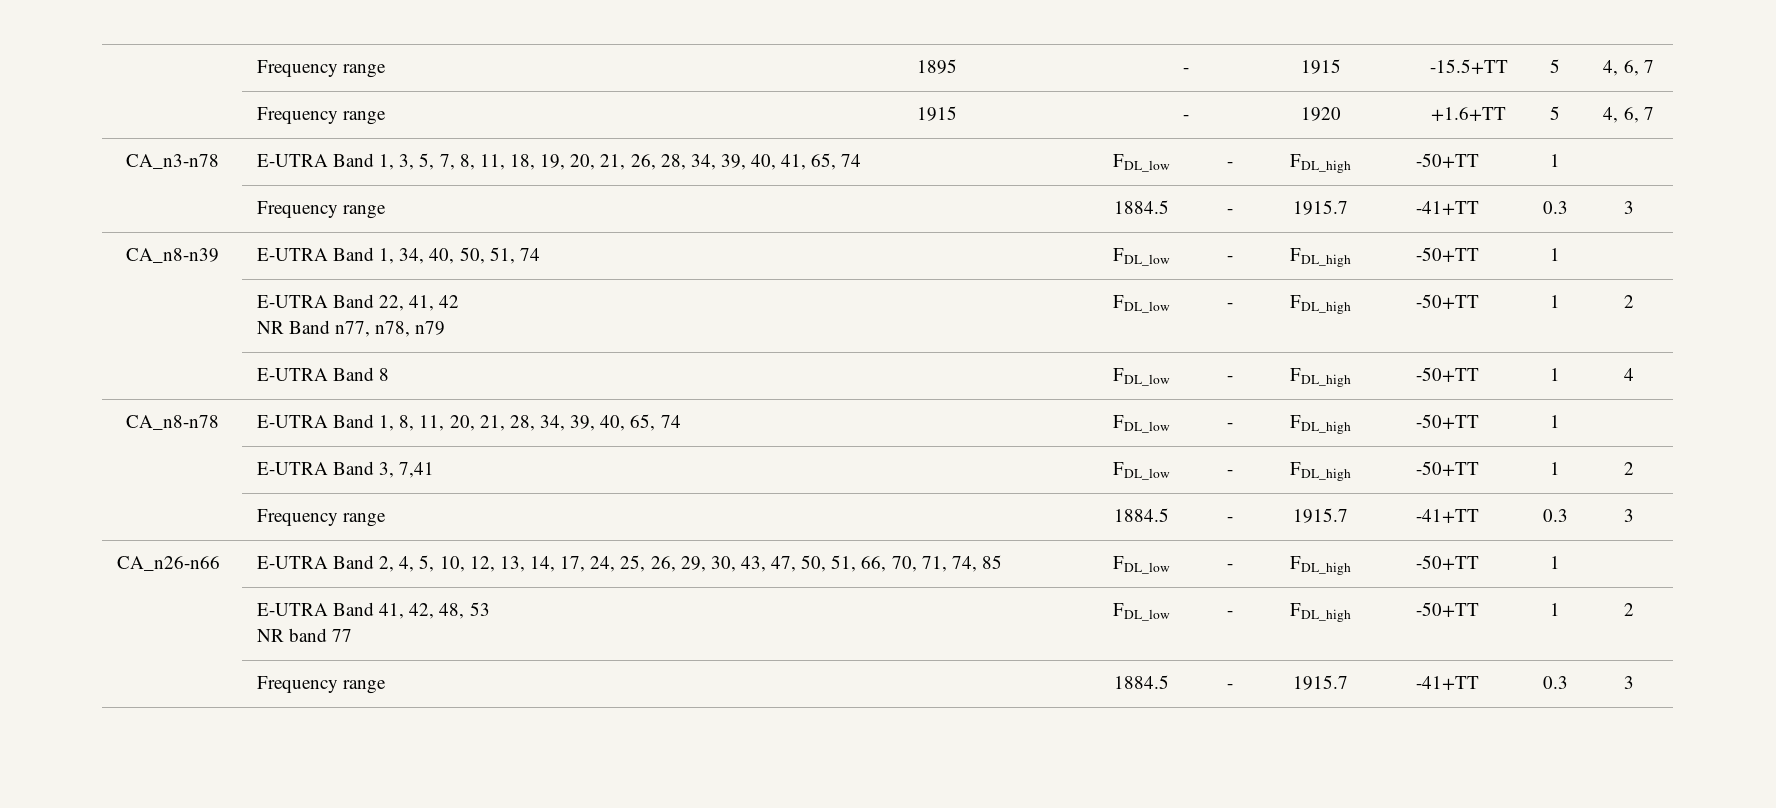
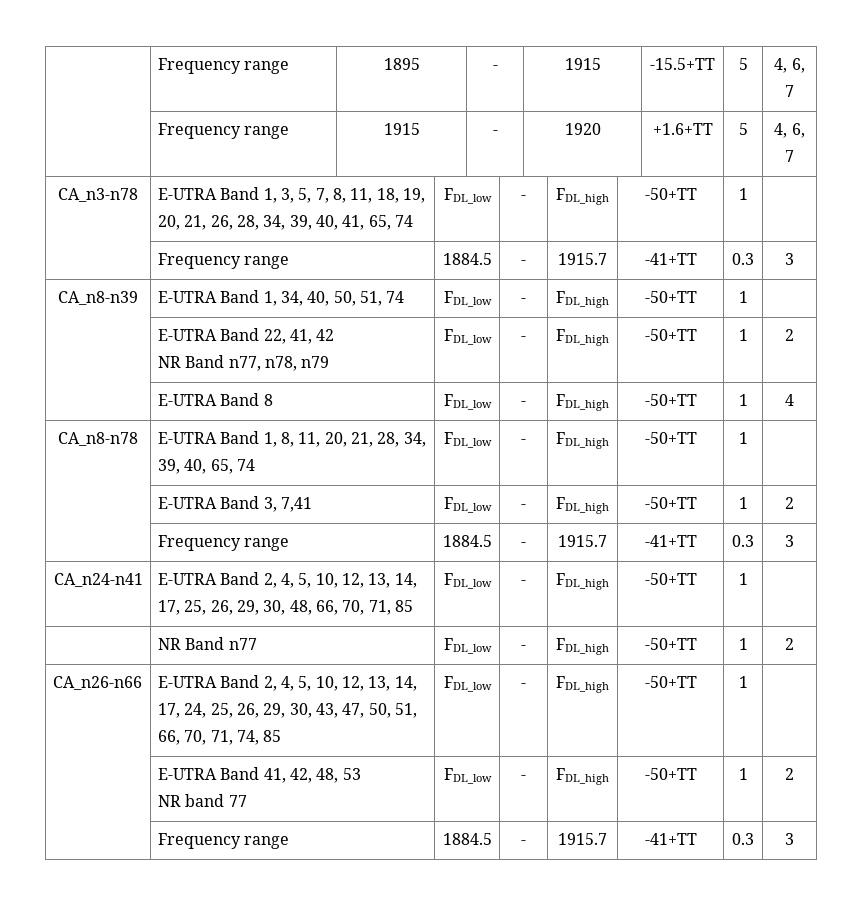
+ CA_n24-n41 | E-UTRA Band 2, 4, 5, 10, 12, 13, 14, 17, 25, 26, 29, 30, 48, 66, 70, 71, 85 | FDL_low | - | FDL_high | -50+TT | 1 |
+ | NR Band n77 | FDL_low | - | FDL_high | -50+TT | 1 | 2

